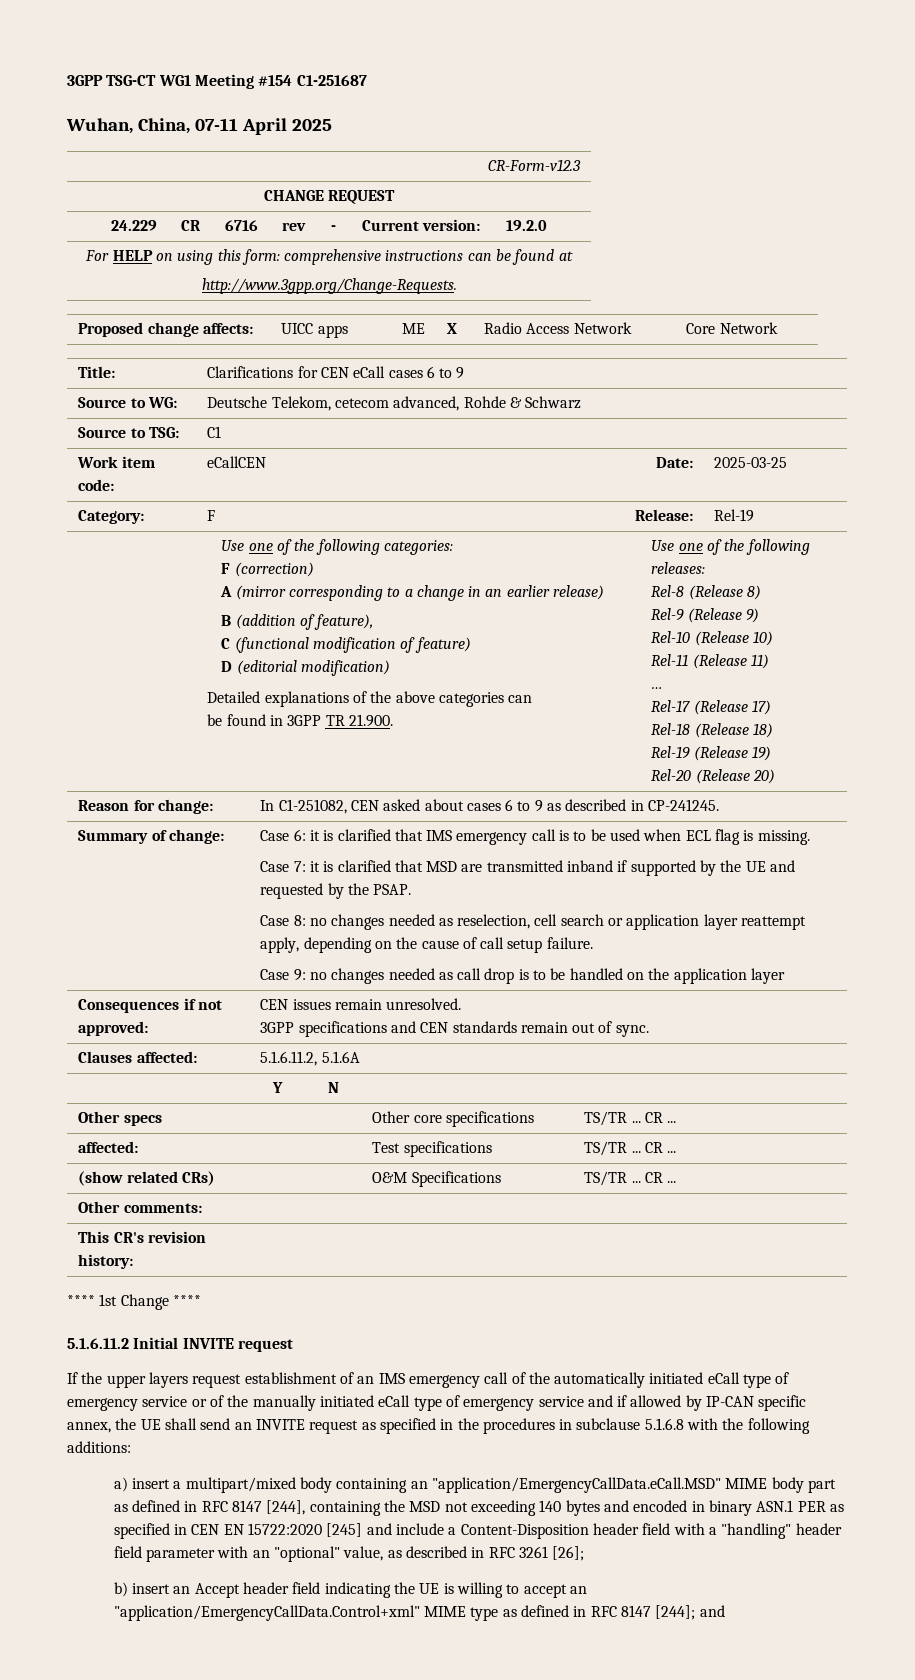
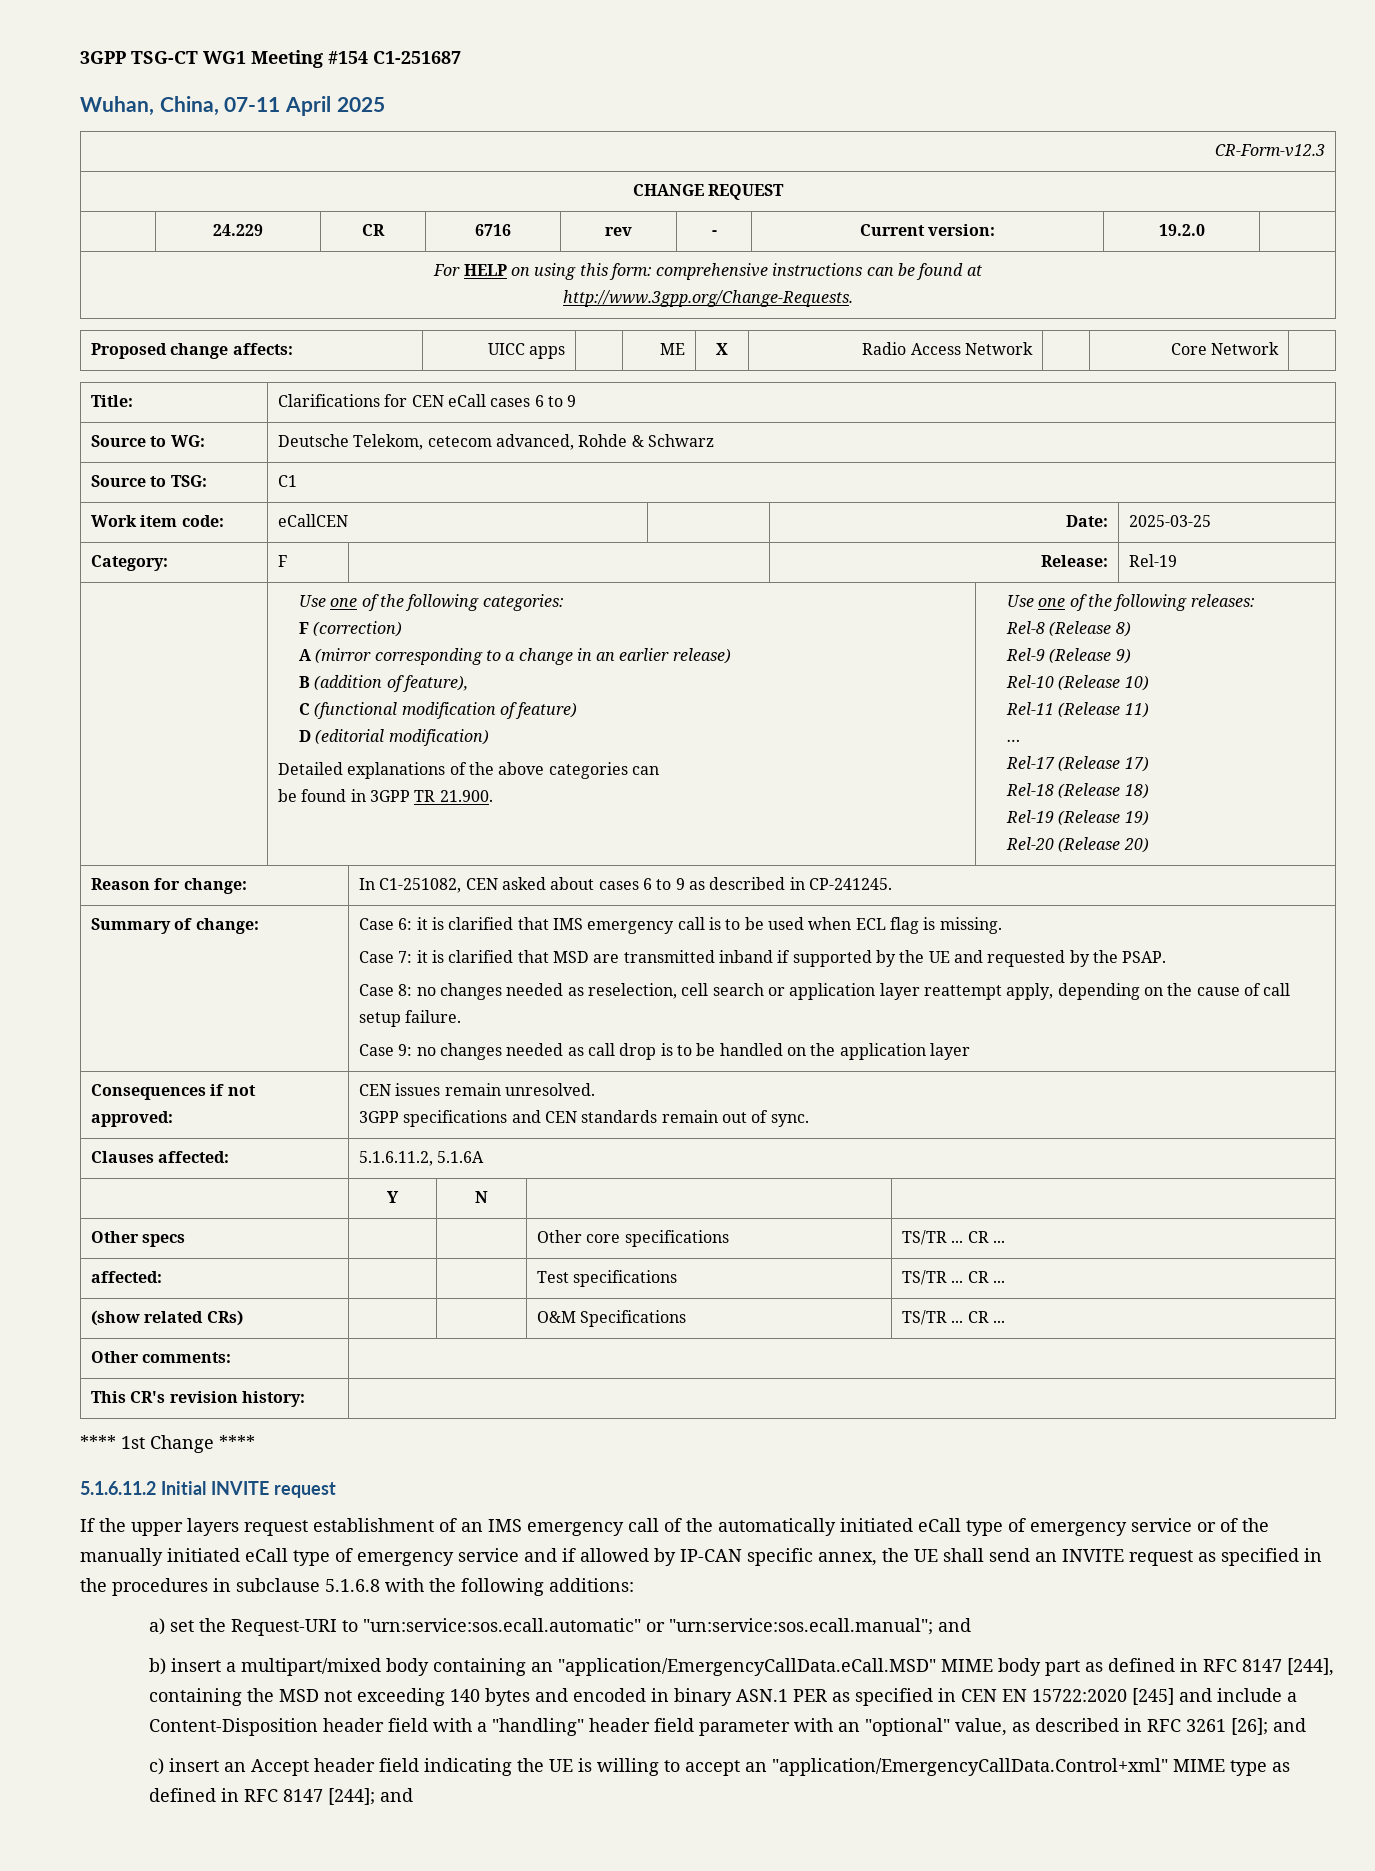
- a) insert a multipart/mixed body containing an "application/EmergencyCallData.eCall.MSD" MIME body part as defined in RFC 8147 [244], containing the MSD not exceeding 140 bytes and encoded in binary ASN.1 PER as specified in CEN EN 15722:2020 [245] and include a Content-Disposition header field with a "handling" header field parameter with an "optional" value, as described in RFC 3261 [26];
- b) insert an Accept header field indicating the UE is willing to accept an "application/EmergencyCallData.Control+xml" MIME type as defined in RFC 8147 [244];
+ a) set the Request-URI to "urn:service:sos.ecall.automatic" or "urn:service:sos.ecall.manual"; and
+ b) insert a multipart/mixed body containing an "application/EmergencyCallData.eCall.MSD" MIME body part as defined in RFC 8147 [244], containing the MSD not exceeding 140 bytes and encoded in binary ASN.1 PER as specified in CEN EN 15722:2020 [245] and include a Content-Disposition header field with a "handling" header field parameter with an "optional" value, as described in RFC 3261 [26]; and
+ c) insert an Accept header field indicating the UE is willing to accept an "application/EmergencyCallData.Control+xml" MIME type as defined in RFC 8147 [244];

